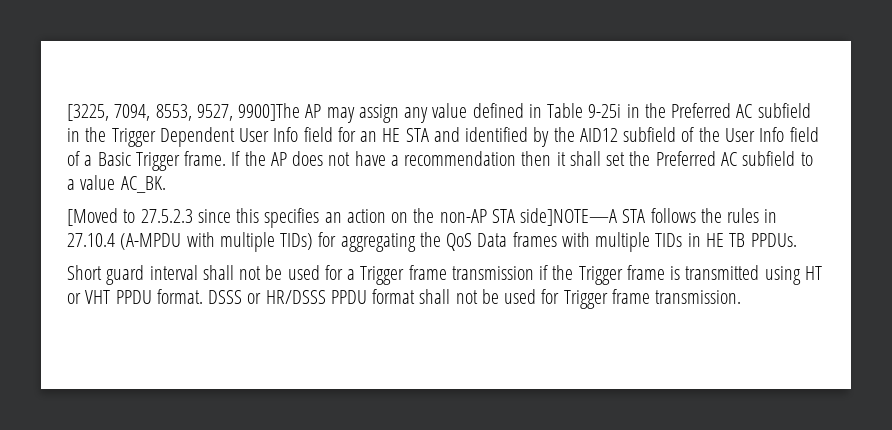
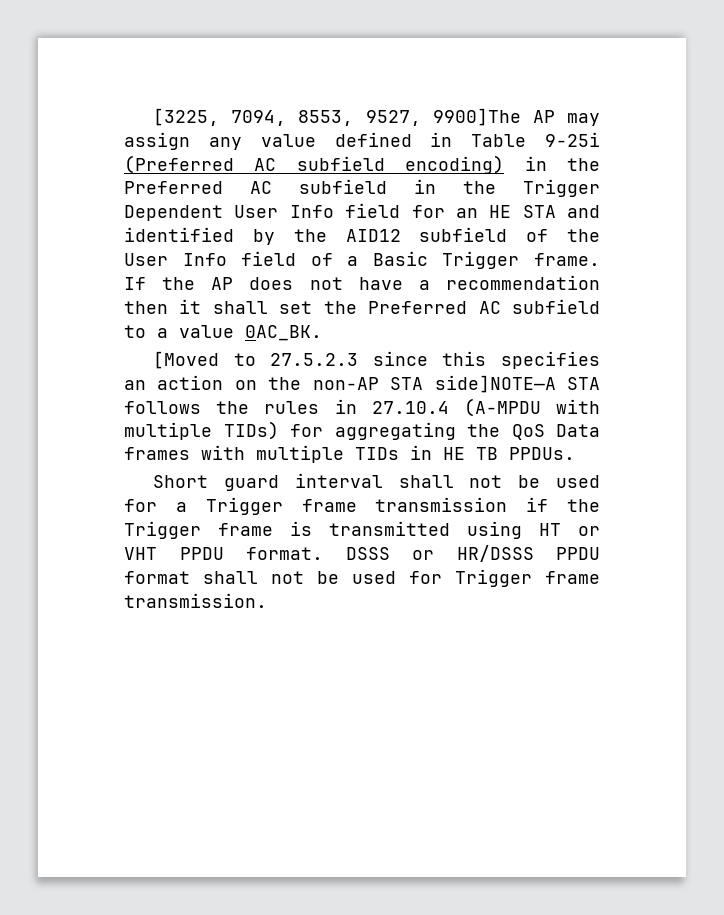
- [3225, 7094, 8553, 9527, 9900]The AP may assign any value defined in Table 9-25i in the Preferred AC subfield in the Trigger Dependent User Info field for an HE STA and identified by the AID12 subfield of the User Info field of a Basic Trigger frame.
+ [3225, 7094, 8553, 9527, 9900]The AP may assign any value defined in Table 9-25i (Preferred AC subfield encoding) in the Preferred AC subfield in the Trigger Dependent User Info field for an HE STA and identified by the AID12 subfield of the User Info field of a Basic Trigger frame.
- If the AP does not have a recommendation then it shall set the Preferred AC subfield to a value AC_BK.
+ If the AP does not have a recommendation then it shall set the Preferred AC subfield to a value 0AC_BK.

